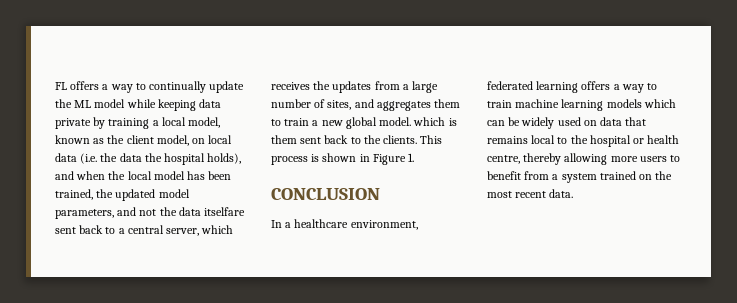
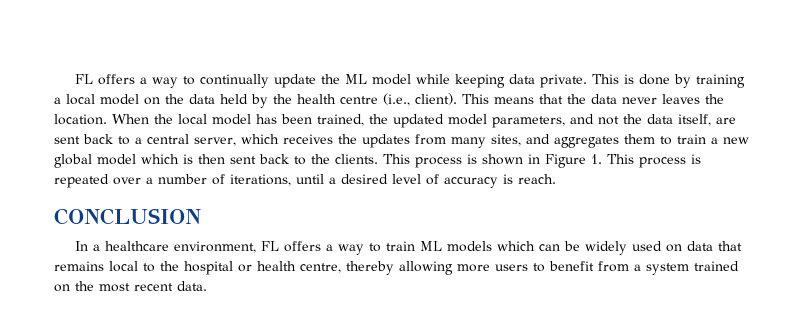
- FL offers a way to continually update the ML model while keeping data private by training a local model, known as the client model, on local data (i.e. the data the hospital holds), and when the local model has been trained, the updated model parameters, and not the data itselfare sent back to a central server, which receives the updates from a large number of sites, and aggregates them to train a new global model. which is them sent back to the clients.
+ FL offers a way to continually update the ML model while keeping data private. This is done by training a local model on the data held by the health centre (i.e., client). This means that the data never leaves the location. When the local model has been trained, the updated model parameters, and not the data itself, are sent back to a central server, which receives the updates from many sites, and aggregates them to train a new global model which is then sent back to the clients.
- This process is shown in Figure 1.
+ This process is shown in Figure 1. This process is repeated over a number of iterations, until a desired level of accuracy is reach.
- In a healthcare environment, federated learning offers a way to train machine learning models which can be widely used on data that remains local to the hospital or health centre, thereby allowing more users to benefit from a system trained on the most recent data.
+ In a healthcare environment, FL offers a way to train ML models which can be widely used on data that remains local to the hospital or health centre, thereby allowing more users to benefit from a system trained on the most recent data.

